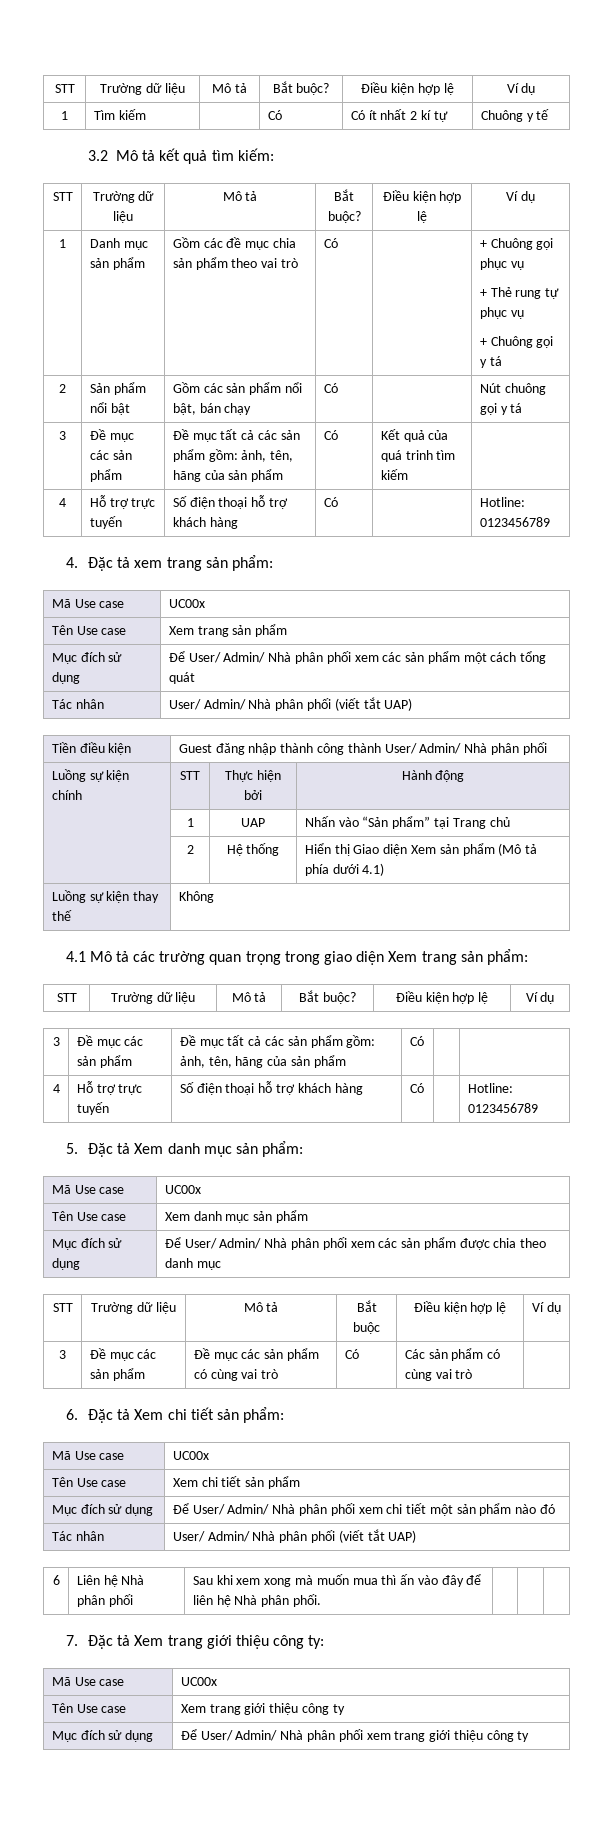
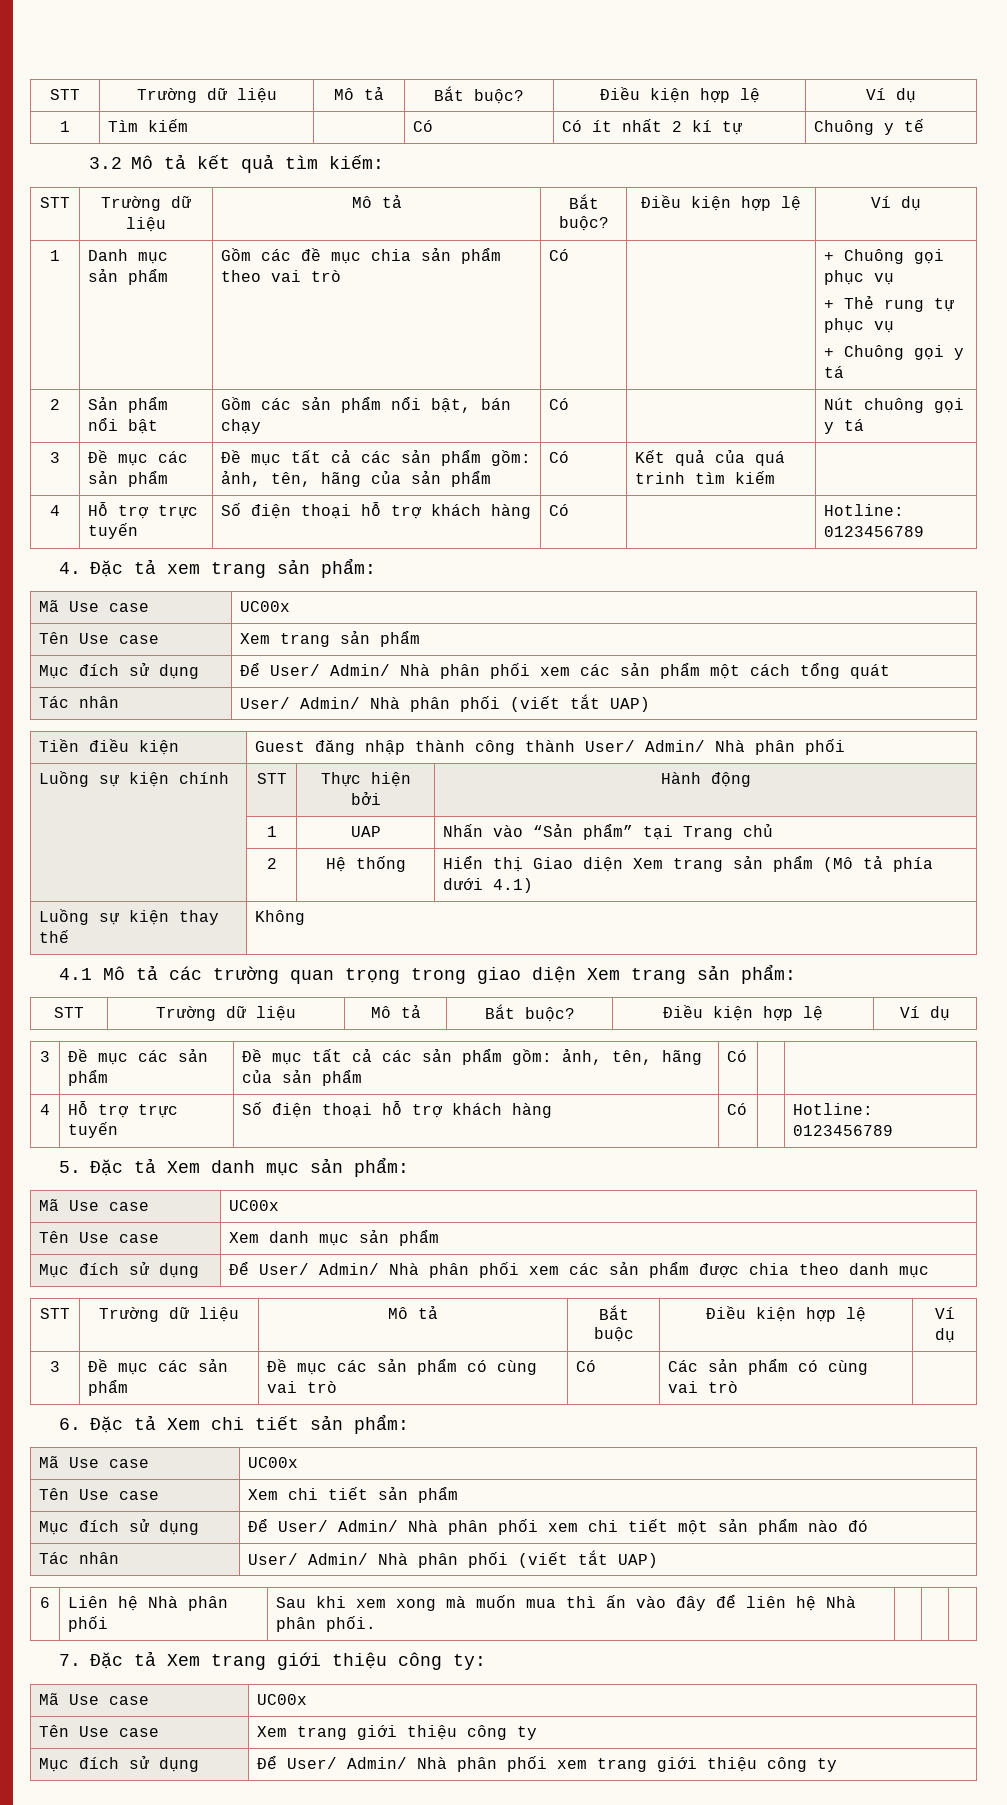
- | 2 | Hệ thống | Hiển thị Giao diện Xem sản phẩm (Mô tả phía dưới 4.1)
+ | 2 | Hệ thống | Hiển thị Giao diện Xem trang sản phẩm (Mô tả phía dưới 4.1)

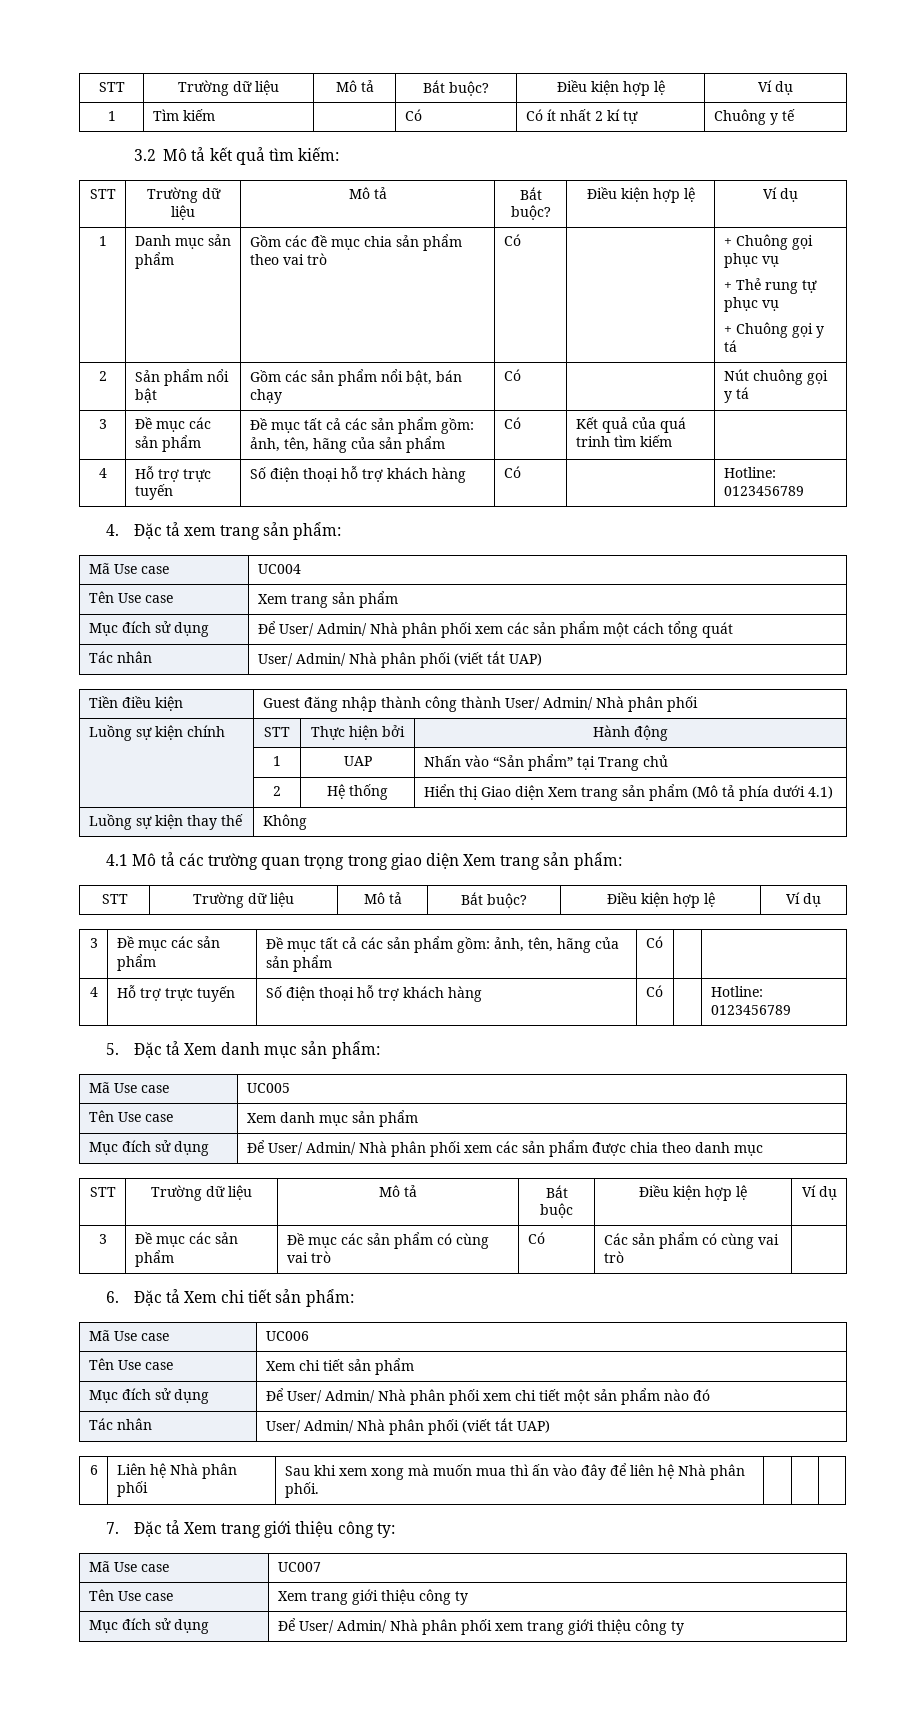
  4. Đặc tả xem trang sản phẩm:
- Mã Use case | UC00x
+ Mã Use case | UC004
  5. Đặc tả Xem danh mục sản phẩm:
- Mã Use case | UC00x
+ Mã Use case | UC005
  6. Đặc tả Xem chi tiết sản phẩm:
- Mã Use case | UC00x
+ Mã Use case | UC006
  7. Đặc tả Xem trang giới thiệu công ty:
- Mã Use case | UC00x
+ Mã Use case | UC007

